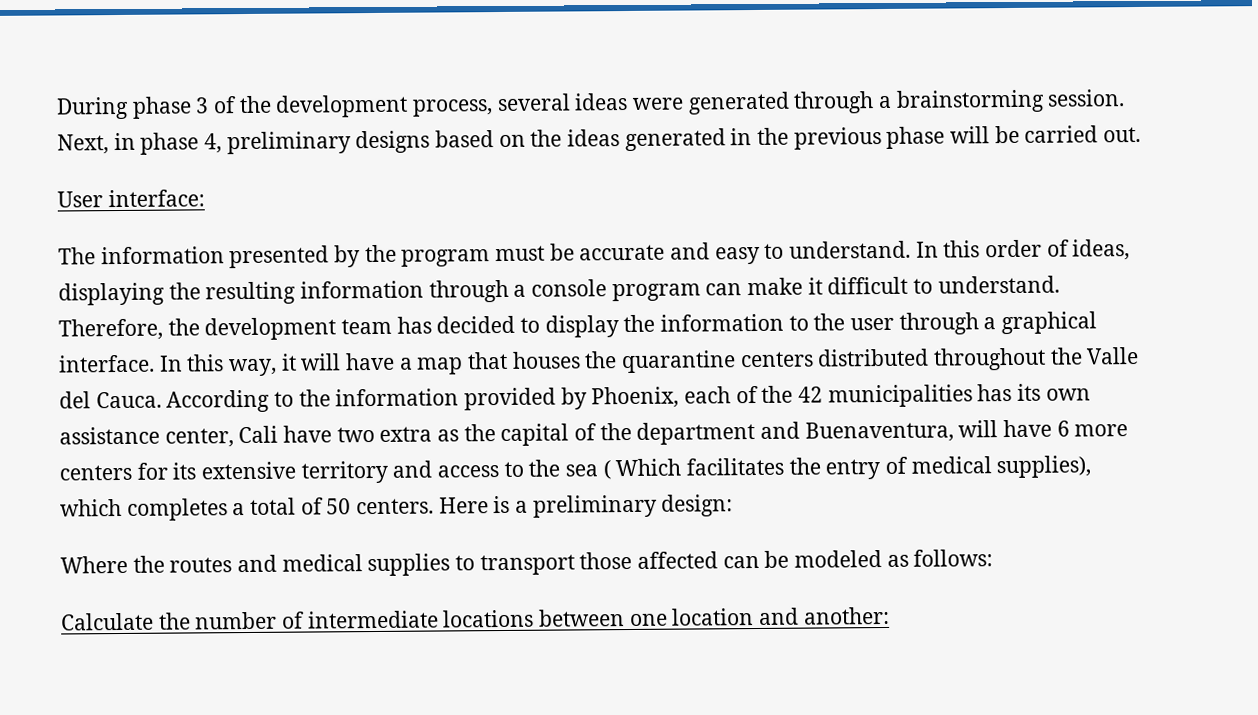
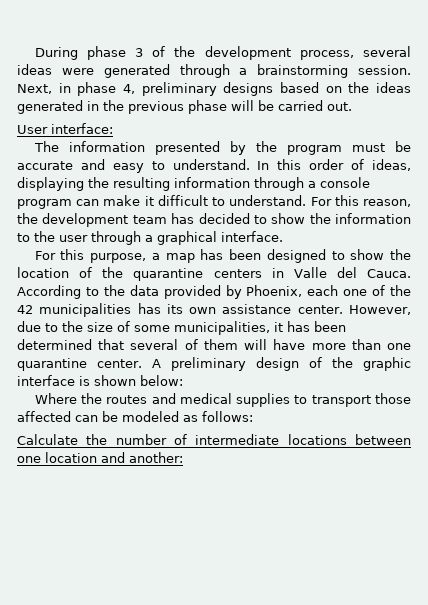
- Therefore, the development team has decided to display the information to the user through a graphical interface. In this way, it will have a map that houses the quarantine centers distributed throughout the Valle del Cauca.
+ For this reason, the development team has decided to show the information to the user through a graphical interface.
+ For this purpose, a map has been designed to show the location of the quarantine centers in Valle del Cauca.
- According to the information provided by Phoenix, each of the 42 municipalities has its own assistance center, Cali have two extra as the capital of the department and Buenaventura, will have 6 more centers for its extensive territory and access to the sea ( Which facilitates the entry of medical supplies), which completes a total of 50 centers. Here is a preliminary design:
+ According to the data provided by Phoenix, each one of the 42 municipalities has its own assistance center. However, due to the size of some municipalities, it has been determined that several of them will have more than one quarantine center. A preliminary design of the graphic interface is shown below:

